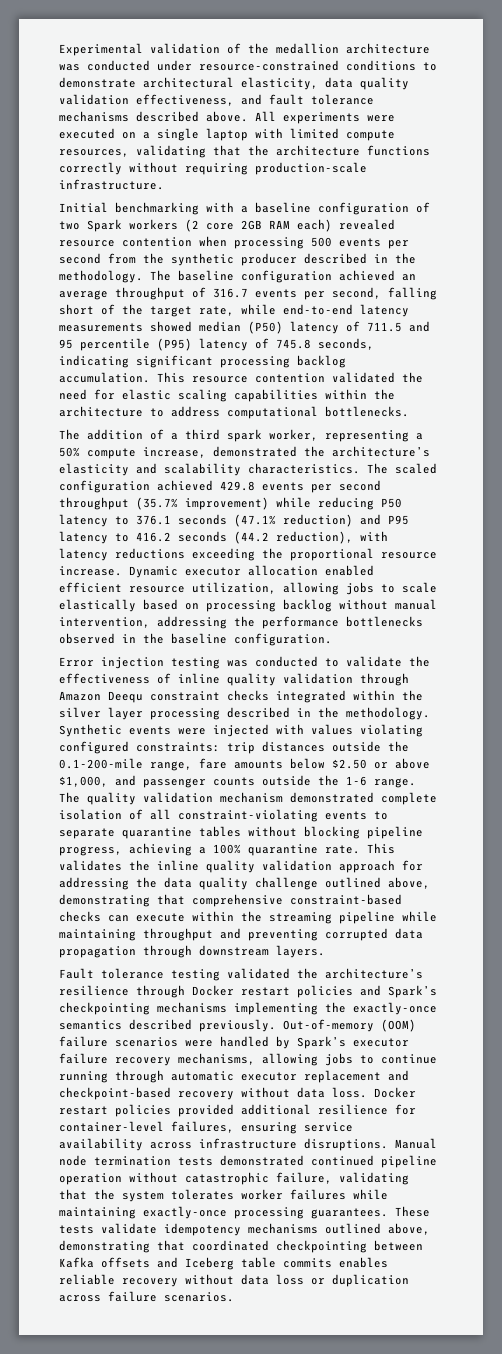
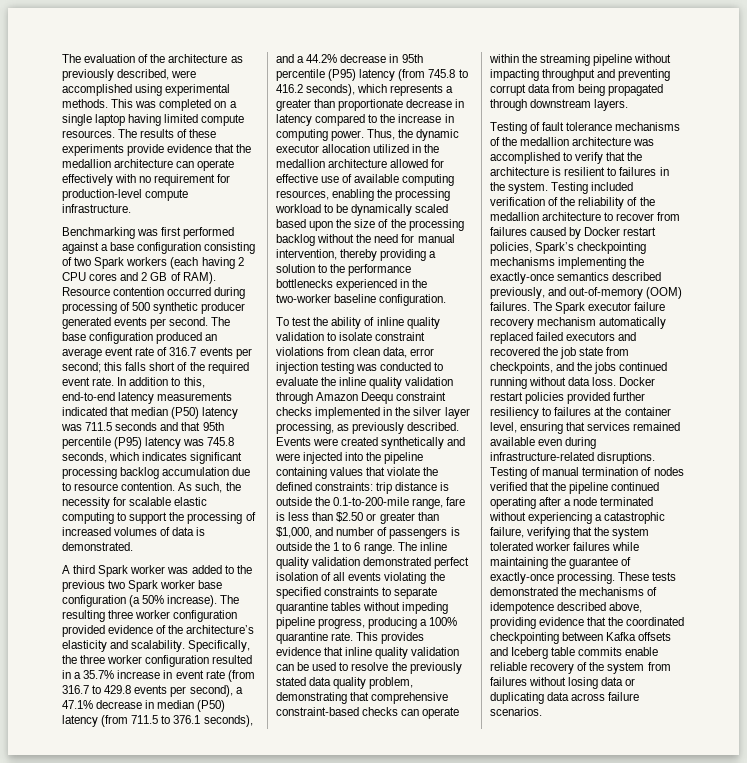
- Experimental validation of the medallion architecture was conducted under resource-constrained conditions to demonstrate architectural elasticity, data quality validation effectiveness, and fault tolerance mechanisms described above. All experiments were executed on a single laptop with limited compute resources, validating that the architecture functions correctly without requiring production-scale infrastructure.
- Initial benchmarking with a baseline configuration of two Spark workers (2 core 2GB RAM each) revealed resource contention when processing 500 events per second from the synthetic producer described in the methodology. The baseline configuration achieved an average throughput of 316.7 events per second, falling short of the target rate, while end-to-end latency measurements showed median (P50) latency of 711.5 and 95 percentile (P95) latency of 745.8 seconds, indicating significant processing backlog accumulation. This resource contention validated the need for elastic scaling capabilities within the architecture to address computational bottlenecks.
- The addition of a third spark worker, representing a 50% compute increase, demonstrated the architecture’s elasticity and scalability characteristics. The scaled configuration achieved 429.8 events per second throughput (35.7% improvement) while reducing P50 latency to 376.1 seconds (47.1% reduction) and P95 latency to 416.2 seconds (44.2 reduction), with latency reductions exceeding the proportional resource increase. Dynamic executor allocation enabled efficient resource utilization, allowing jobs to scale elastically based on processing backlog without manual intervention, addressing the performance bottlenecks observed in the baseline configuration.
+ The evaluation of the architecture as previously described, were accomplished using experimental methods. This was completed on a single laptop having limited compute resources. The results of these experiments provide evidence that the medallion architecture can operate effectively with no requirement for production-level compute infrastructure.
+ Benchmarking was first performed against a base configuration consisting of two Spark workers (each having 2 CPU cores and 2 GB of RAM). Resource contention occurred during processing of 500 synthetic producer generated events per second. The base configuration produced an average event rate of 316.7 events per second; this falls short of the required event rate. In addition to this, end-to-end latency measurements indicated that median (P50) latency was 711.5 seconds and that 95th percentile (P95) latency was 745.8 seconds, which indicates significant processing backlog accumulation due to resource contention. As such, the necessity for scalable elastic computing to support the processing of increased volumes of data is demonstrated.
+ A third Spark worker was added to the previous two Spark worker base configuration (a 50% increase). The resulting three worker configuration provided evidence of the architecture’s elasticity and scalability. Specifically, the three worker configuration resulted in a 35.7% increase in event rate (from 316.7 to 429.8 events per second), a 47.1% decrease in median (P50) latency (from 711.5 to 376.1 seconds), and a 44.2% decrease in 95th percentile (P95) latency (from 745.8 to 416.2 seconds), which represents a greater than proportionate decrease in latency compared to the increase in computing power. Thus, the dynamic executor allocation utilized in the medallion architecture allowed for effective use of available computing resources, enabling the processing workload to be dynamically scaled based upon the size of the processing backlog without the need for manual intervention, thereby providing a solution to the performance bottlenecks experienced in the two-worker baseline configuration.
- Error injection testing was conducted to validate the effectiveness of inline quality validation through Amazon Deequ constraint checks integrated within the silver layer processing described in the methodology. Synthetic events were injected with values violating configured constraints: trip distances outside the 0.1-200-mile range, fare amounts below $2.50 or above $1,000, and passenger counts outside the 1-6 range.
+ To test the ability of inline quality validation to isolate constraint violations from clean data, error injection testing was conducted to evaluate the inline quality validation through Amazon Deequ constraint checks implemented in the silver layer processing, as previously described. Events were created synthetically and were injected into the pipeline containing values that violate the defined constraints: trip distance is outside the 0.1-to-200-mile range, fare is less than $2.50 or greater than $1,000, and number of passengers is outside the 1 to 6 range.
- The quality validation mechanism demonstrated complete isolation of all constraint-violating events to separate quarantine tables without blocking pipeline progress, achieving a 100% quarantine rate.
+ The inline quality validation demonstrated perfect isolation of all events violating the specified constraints to separate quarantine tables without impeding pipeline progress, producing a 100% quarantine rate.
- This validates the inline quality validation approach for addressing the data quality challenge outlined above, demonstrating that comprehensive constraint-based checks can execute within the streaming pipeline while maintaining throughput and preventing corrupted data propagation through downstream layers.
- Fault tolerance testing validated the architecture’s resilience through Docker restart policies and Spark’s checkpointing mechanisms implementing the exactly-once semantics described previously. Out-of-memory (OOM) failure scenarios were handled by Spark’s executor failure recovery mechanisms, allowing jobs to continue running through automatic executor replacement and checkpoint-based recovery without data loss.
+ This provides evidence that inline quality validation can be used to resolve the previously stated data quality problem, demonstrating that comprehensive constraint-based checks can operate within the streaming pipeline without impacting throughput and preventing corrupt data from being propagated through downstream layers.
+ Testing of fault tolerance mechanisms of the medallion architecture was accomplished to verify that the architecture is resilient to failures in the system. Testing included verification of the reliability of the medallion architecture to recover from failures caused by Docker restart policies, Spark’s checkpointing mechanisms implementing the exactly-once semantics described previously, and out-of-memory (OOM) failures. The Spark executor failure recovery mechanism automatically replaced failed executors and recovered the job state from checkpoints, and the jobs continued running without data loss.
- Docker restart policies provided additional resilience for container-level failures, ensuring service availability across infrastructure disruptions. Manual node termination tests demonstrated continued pipeline operation without catastrophic failure, validating that the system tolerates worker failures while maintaining exactly-once processing guarantees. These tests validate idempotency mechanisms outlined above, demonstrating that coordinated checkpointing between Kafka offsets and Iceberg table commits enables reliable recovery without data loss or duplication across failure scenarios.
+ Docker restart policies provided further resiliency to failures at the container level, ensuring that services remained available even during infrastructure-related disruptions. Testing of manual termination of nodes verified that the pipeline continued operating after a node terminated without experiencing a catastrophic failure, verifying that the system tolerated worker failures while maintaining the guarantee of exactly-once processing. These tests demonstrated the mechanisms of idempotence described above, providing evidence that the coordinated checkpointing between Kafka offsets and Iceberg table commits enable reliable recovery of the system from failures without losing data or duplicating data across failure scenarios.

